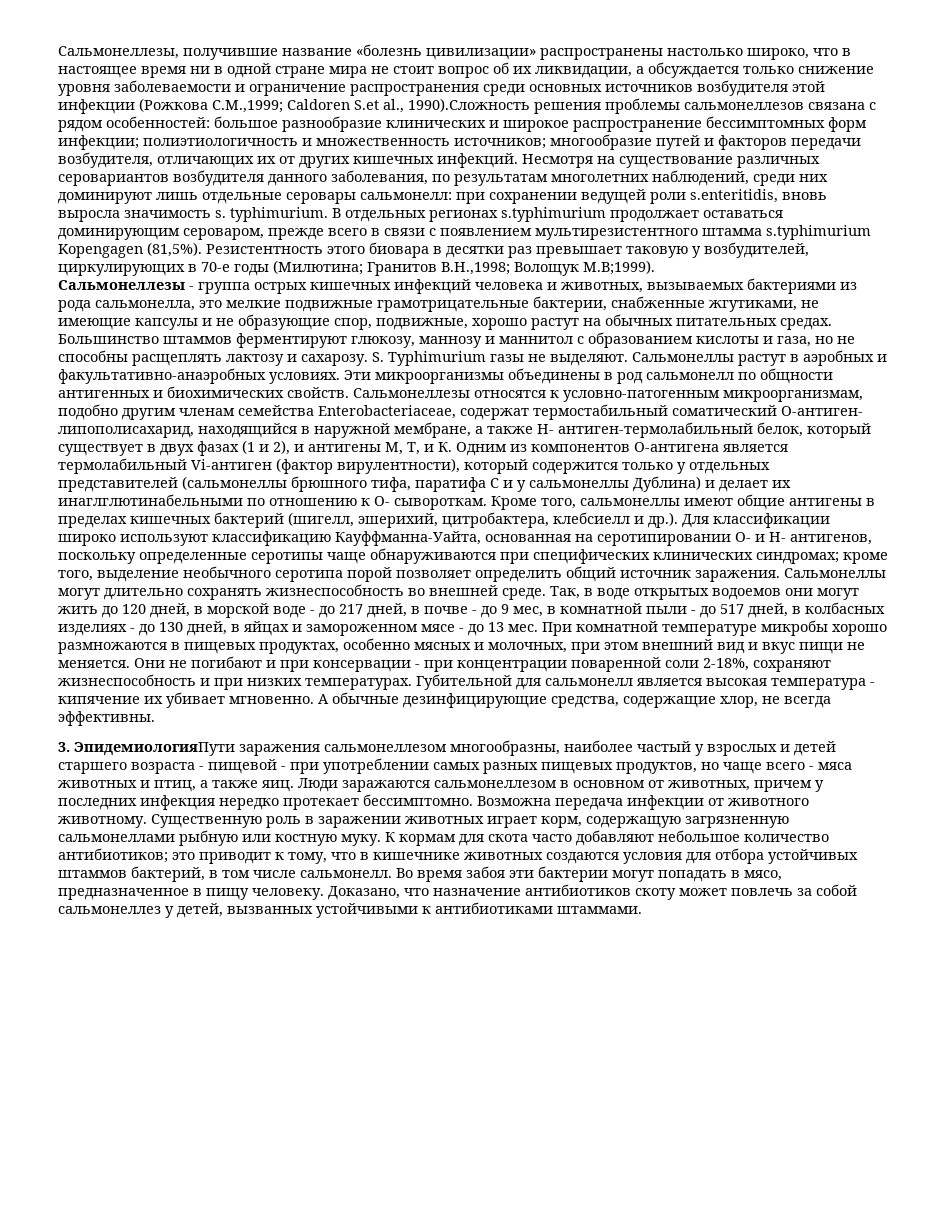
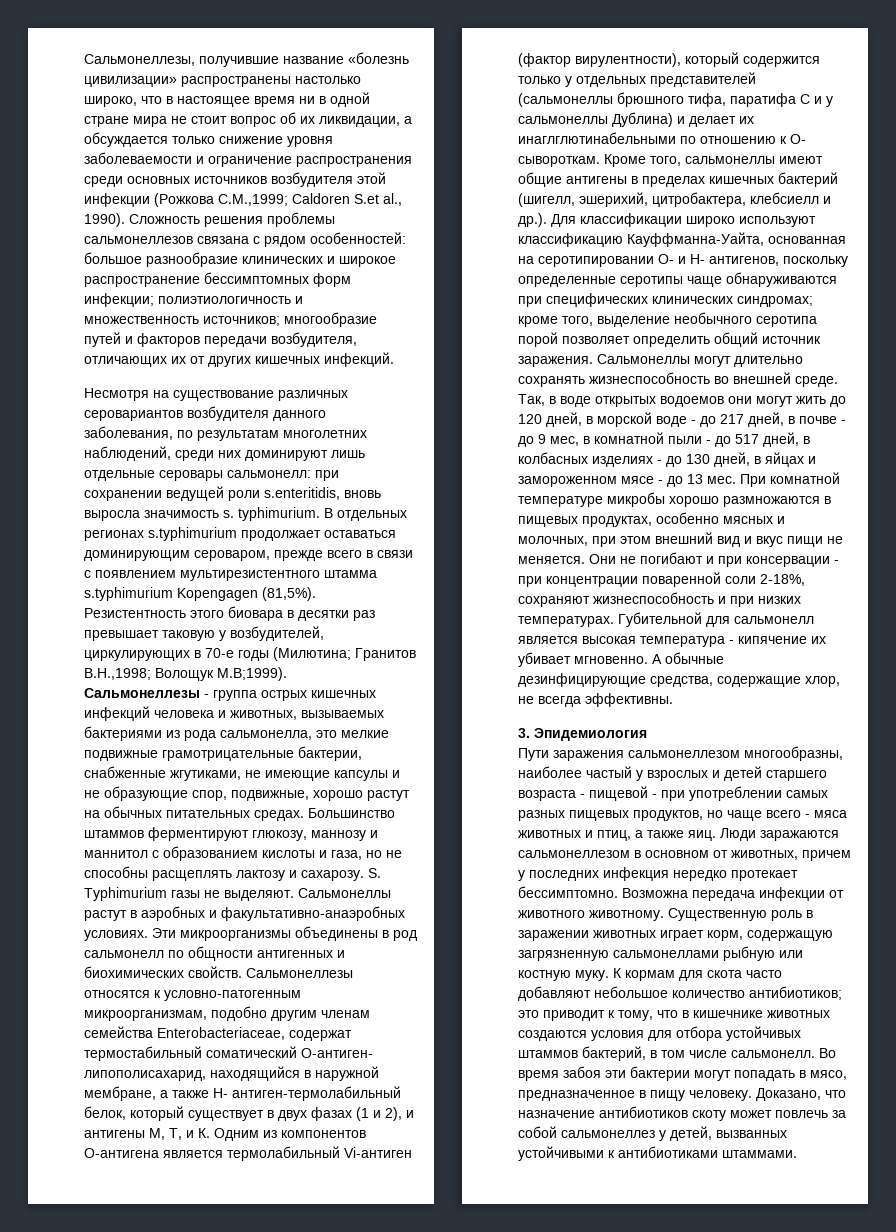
- Caldoren S.et al., 1990).Сложность решения проблемы сальмонеллезов связана с рядом особенностей:
+ Caldoren S.et al., 1990). Сложность решения проблемы сальмонеллезов связана с рядом особенностей:
- многообразие путей и факторов передачи возбудителя, отличающих их от других кишечных инфекций. Несмотря на существование различных серовариантов возбудителя данного заболевания, по результатам многолетних наблюдений, среди них доминируют лишь отдельные серовары сальмонелл:
+ многообразие путей и факторов передачи возбудителя, отличающих их от других кишечных инфекций.
+ Несмотря на существование различных серовариантов возбудителя данного заболевания, по результатам многолетних наблюдений, среди них доминируют лишь отдельные серовары сальмонелл:
- 3. ЭпидемиологияПути заражения сальмонеллезом многообразны, наиболее частый у взрослых и детей старшего возраста - пищевой - при употреблении самых разных пищевых продуктов, но чаще всего - мяса животных и птиц, а также яиц.
+ 3. Эпидемиология
+ Пути заражения сальмонеллезом многообразны, наиболее частый у взрослых и детей старшего возраста - пищевой - при употреблении самых разных пищевых продуктов, но чаще всего - мяса животных и птиц, а также яиц.

